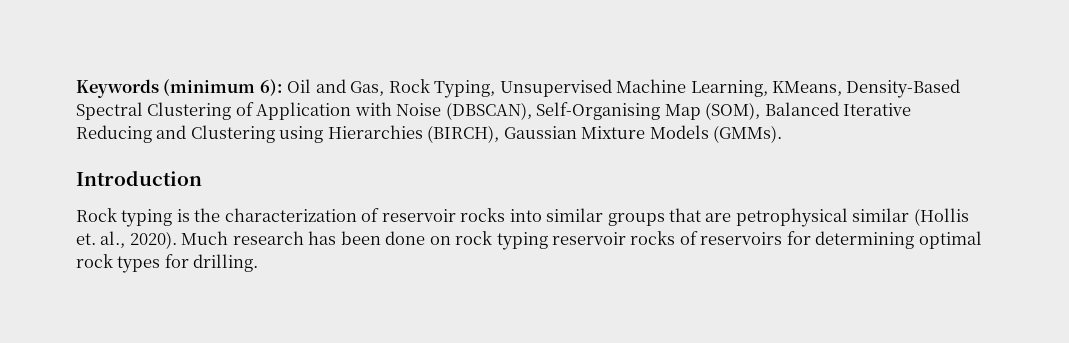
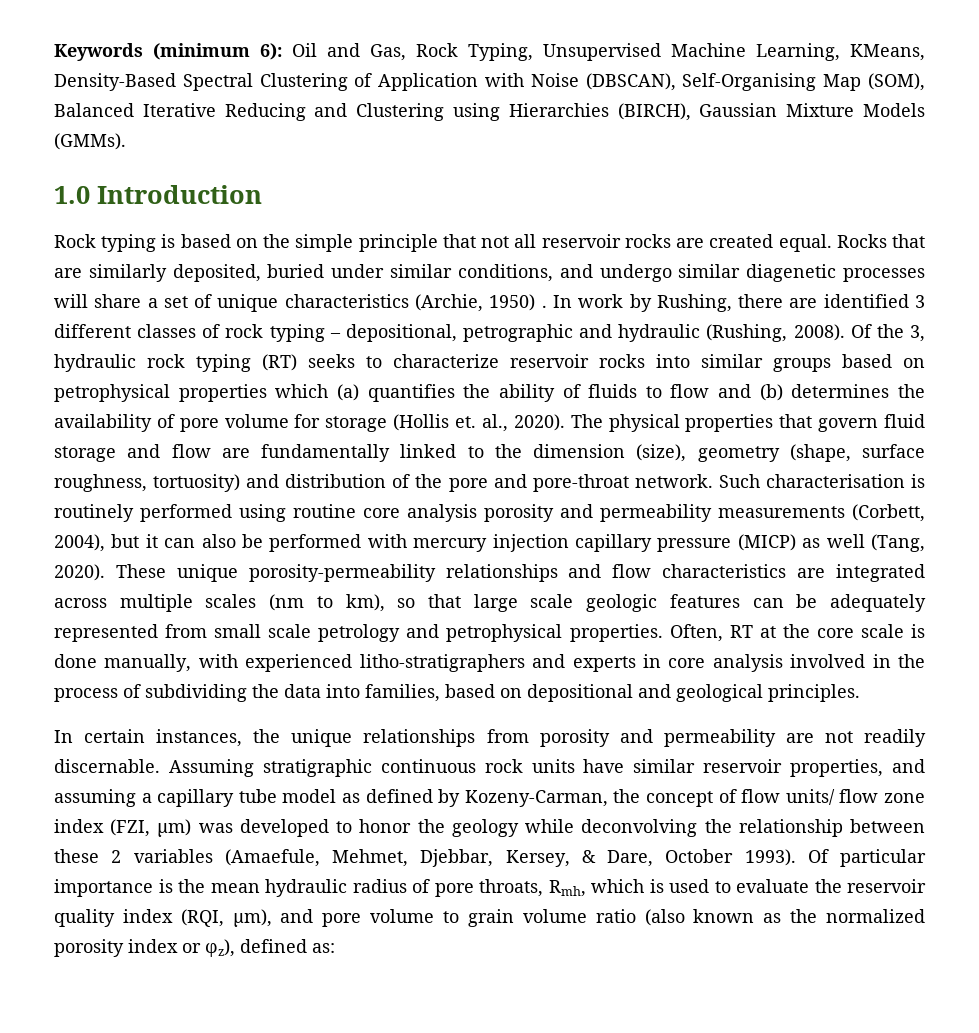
- Introduction
+ 1.0 Introduction
- Rock typing is the characterization of reservoir rocks into similar groups that are petrophysical similar (Hollis et. al., 2020). Much research has been done on rock typing reservoir rocks of reservoirs for determining optimal rock types for drilling.
+ Rock typing is based on the simple principle that not all reservoir rocks are created equal. Rocks that are similarly deposited, buried under similar conditions, and undergo similar diagenetic processes will share a set of unique characteristics (Archie, 1950) . In work by Rushing, there are identified 3 different classes of rock typing – depositional, petrographic and hydraulic (Rushing, 2008). Of the 3, hydraulic rock typing (RT) seeks to characterize reservoir rocks into similar groups based on petrophysical properties which (a) quantifies the ability of fluids to flow and (b) determines the availability of pore volume for storage (Hollis et. al., 2020). The physical properties that govern fluid storage and flow are fundamentally linked to the dimension (size), geometry (shape, surface roughness, tortuosity) and distribution of the pore and pore-throat network. Such characterisation is routinely performed using routine core analysis porosity and permeability measurements (Corbett, 2004), but it can also be performed with mercury injection capillary pressure (MICP) as well (Tang, 2020). These unique porosity-permeability relationships and flow characteristics are integrated across multiple scales (nm to km), so that large scale geologic features can be adequately represented from small scale petrology and petrophysical properties. Often, RT at the core scale is done manually, with experienced litho-stratigraphers and experts in core analysis involved in the process of subdividing the data into families, based on depositional and geological principles.
+ In certain instances, the unique relationships from porosity and permeability are not readily discernable. Assuming stratigraphic continuous rock units have similar reservoir properties, and assuming a capillary tube model as defined by Kozeny-Carman, the concept of flow units/ flow zone index (FZI, μm) was developed to honor the geology while deconvolving the relationship between these 2 variables (Amaefule, Mehmet, Djebbar, Kersey, & Dare, October 1993). Of particular importance is the mean hydraulic radius of pore throats, Rmh, which is used to evaluate the reservoir quality index (RQI, μm), and pore volume to grain volume ratio (also known as the normalized porosity index or φz), defined as:

